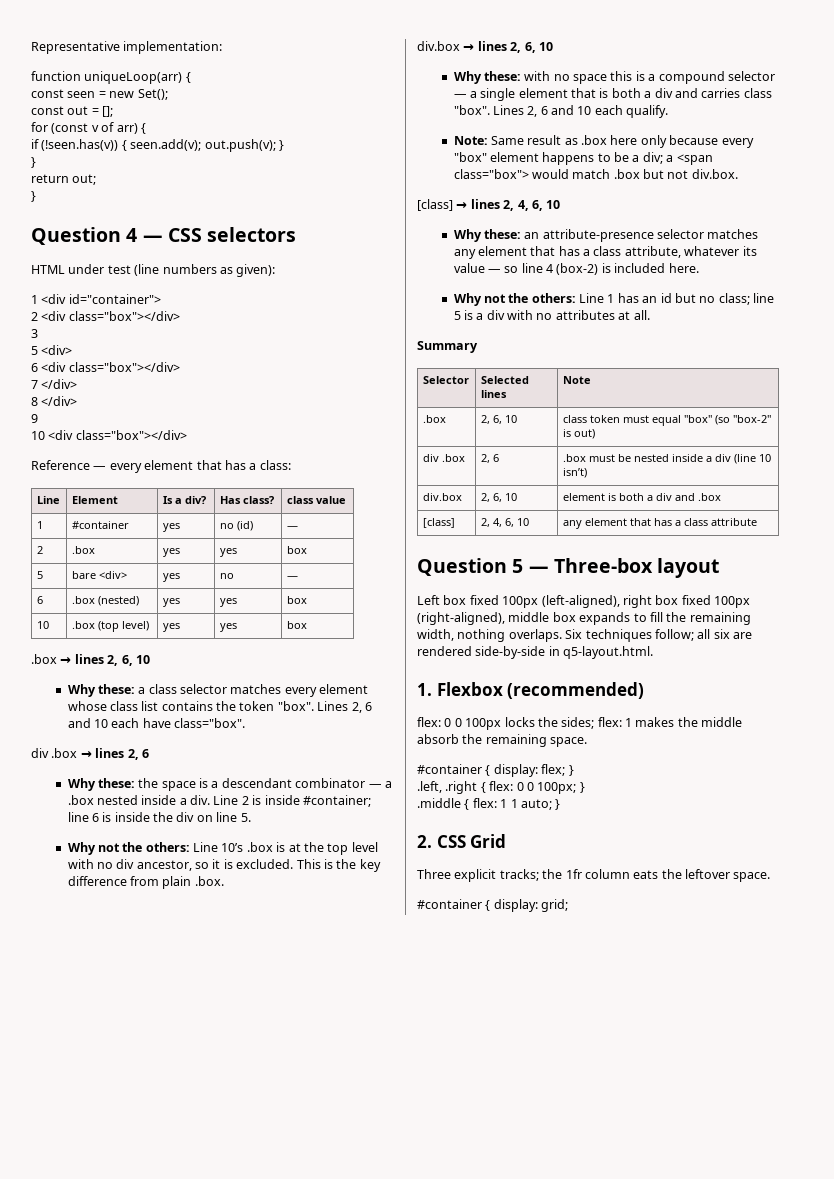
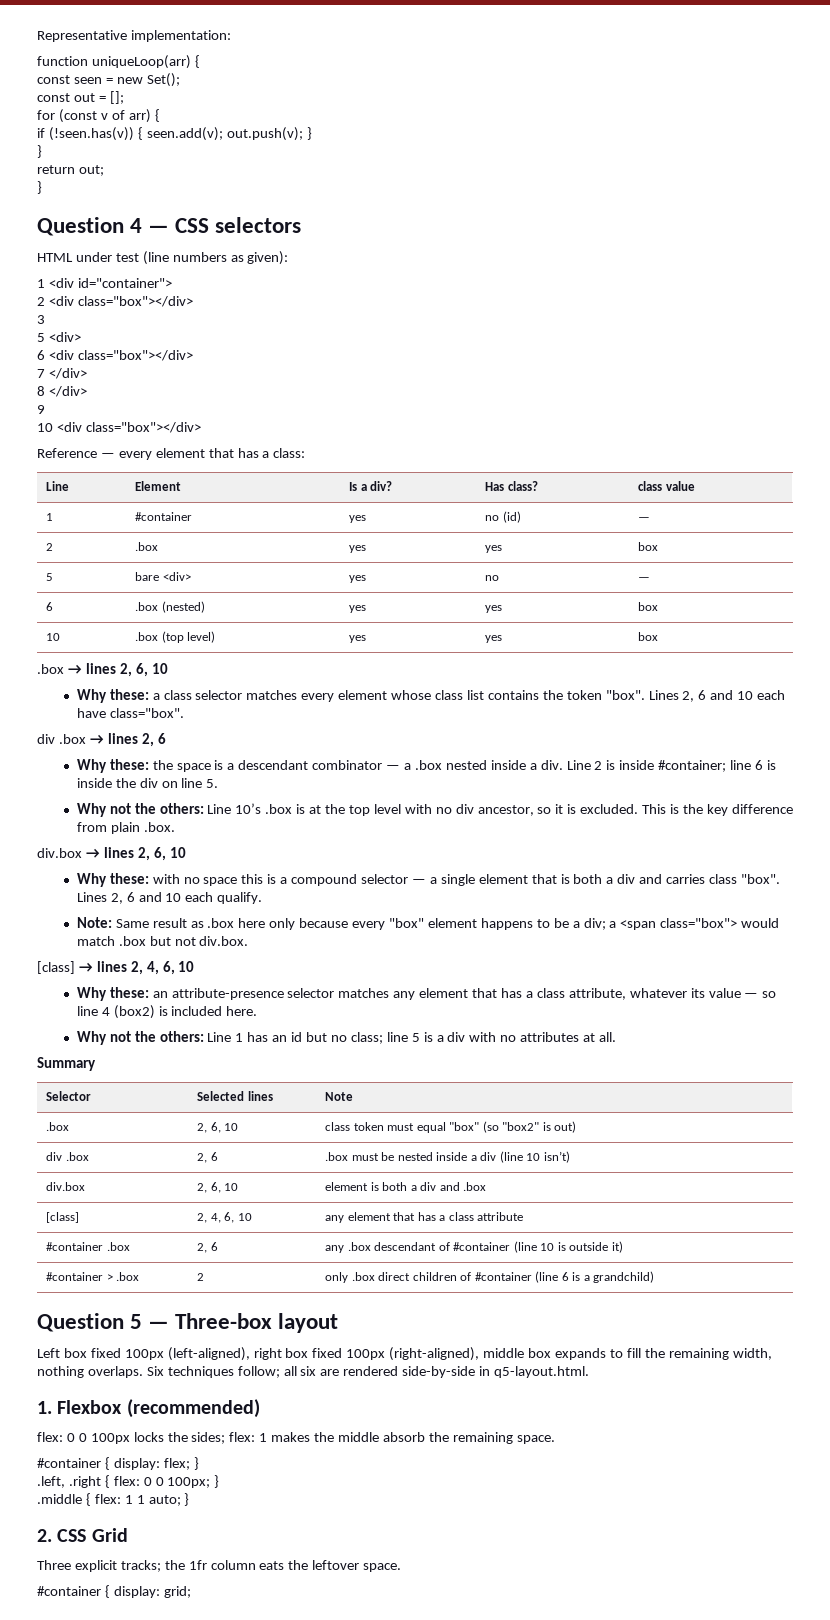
- Why these: an attribute-presence selector matches any element that has a class attribute, whatever its value — so line 4 (box-2) is included here.
+ Why these: an attribute-presence selector matches any element that has a class attribute, whatever its value — so line 4 (box2) is included here.
- .box | 2, 6, 10 | class token must equal "box" (so "box-2" is out)
+ .box | 2, 6, 10 | class token must equal "box" (so "box2" is out)
+ #container .box | 2, 6 | any .box descendant of #container (line 10 is outside it)
+ #container > .box | 2 | only .box direct children of #container (line 6 is a grandchild)

